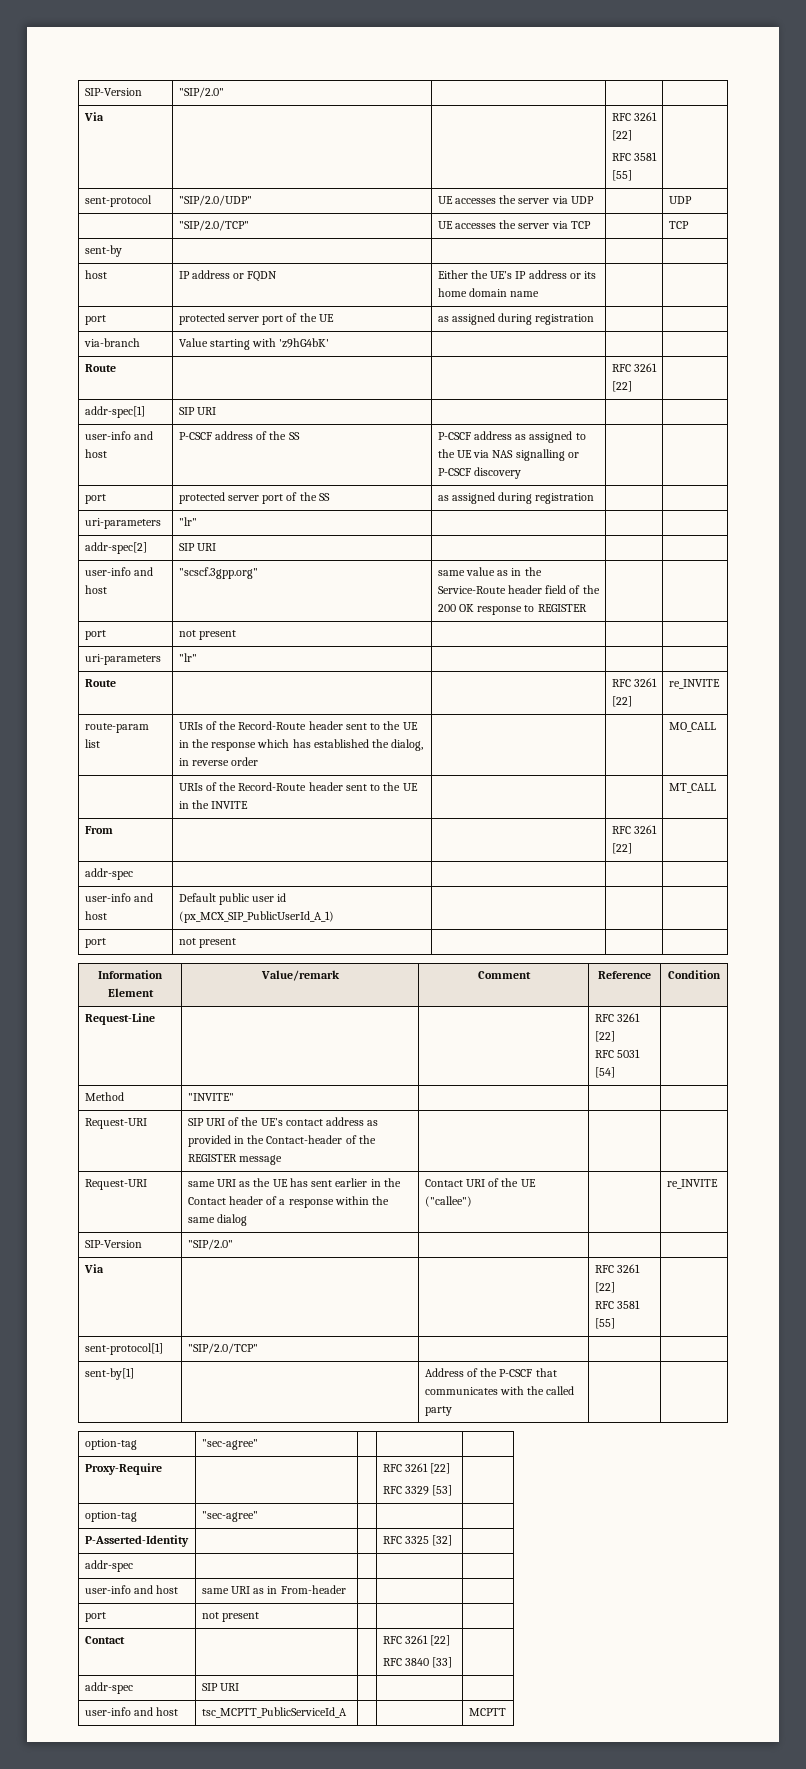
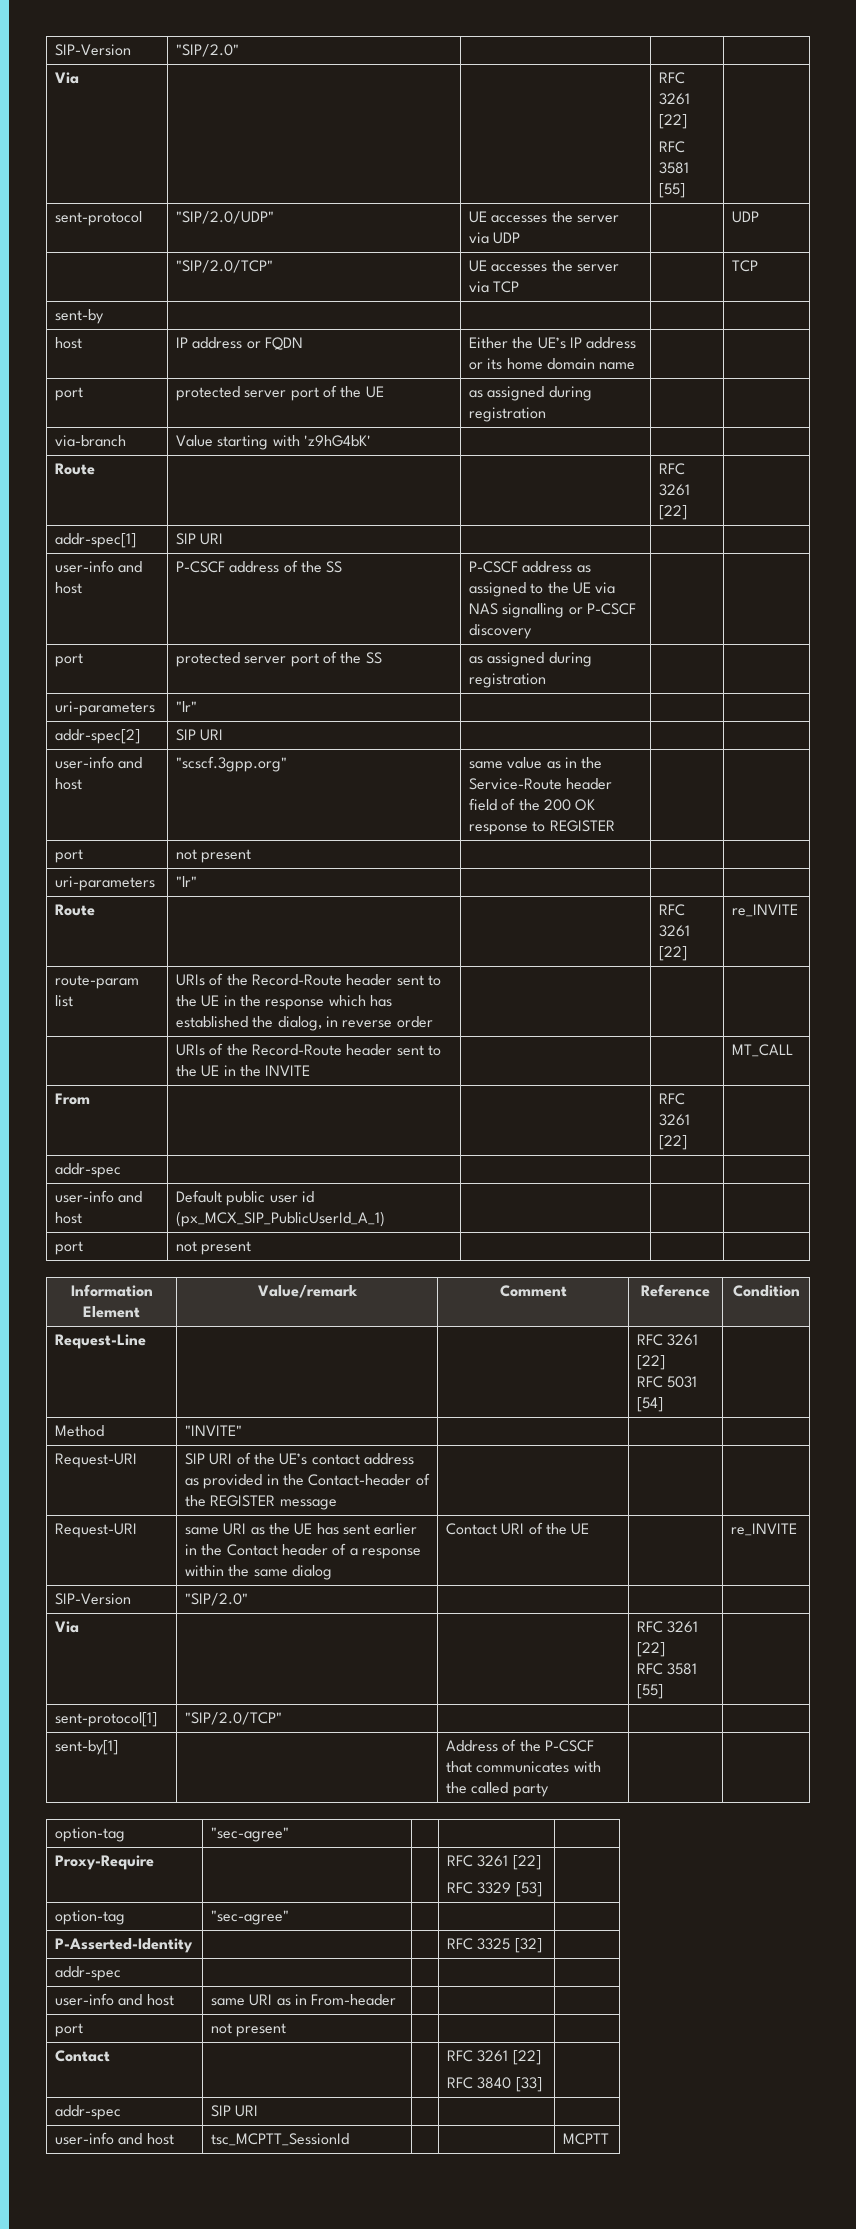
- route-param list | URIs of the Record-Route header sent to the UE in the response which has established the dialog, in reverse order | | | MO_CALL
+ route-param list | URIs of the Record-Route header sent to the UE in the response which has established the dialog, in reverse order | | |
- Request-URI | same URI as the UE has sent earlier in the Contact header of a response within the same dialog | Contact URI of the UE ("callee") | | re_INVITE
+ Request-URI | same URI as the UE has sent earlier in the Contact header of a response within the same dialog | Contact URI of the UE | | re_INVITE
- user-info and host | tsc_MCPTT_PublicServiceId_A | | | MCPTT
+ user-info and host | tsc_MCPTT_SessionId | | | MCPTT

